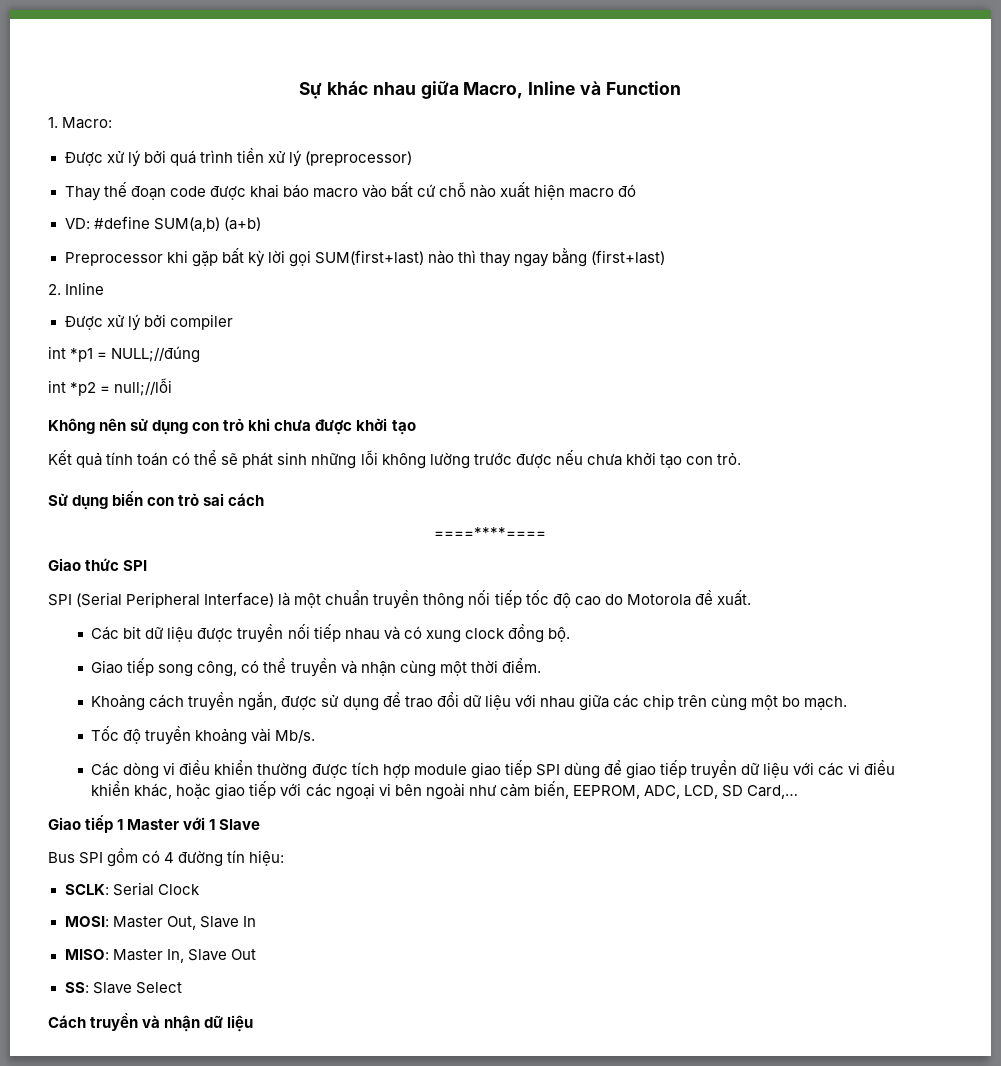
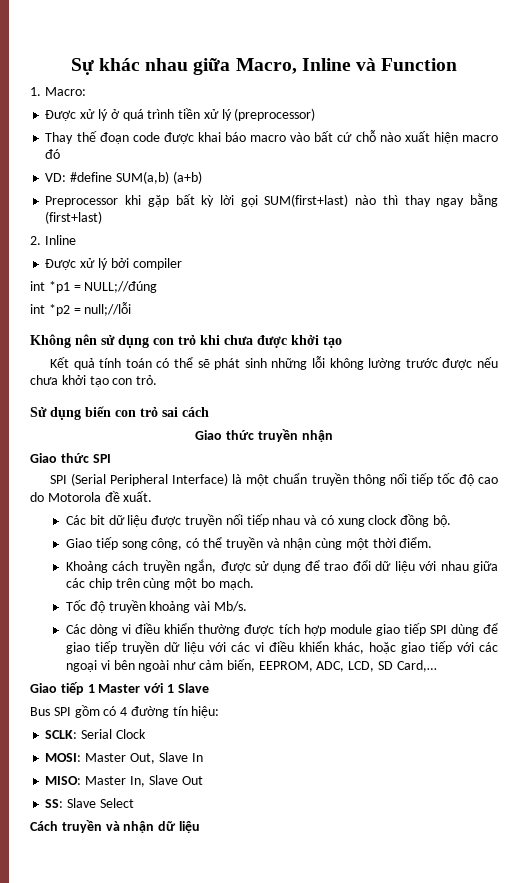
- Được xử lý bởi quá trình tiền xử lý (preprocessor)
+ Được xử lý ở quá trình tiền xử lý (preprocessor)
- ====****====
+ Giao thức truyền nhận

